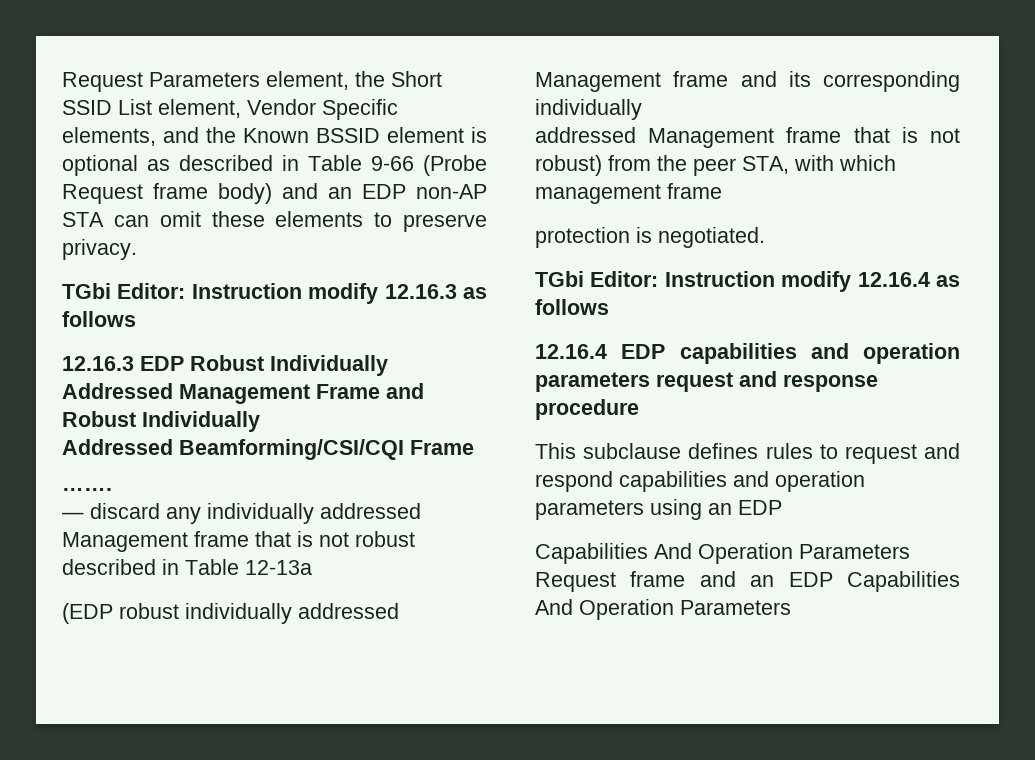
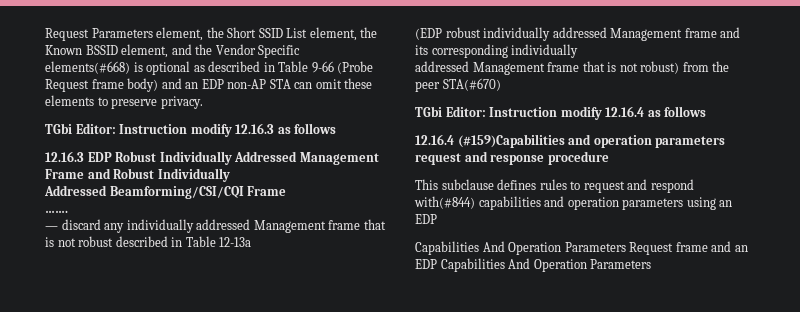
- Request Parameters element, the Short SSID List element, Vendor Specific elements, and the Known BSSID element is optional as described in Table 9-66 (Probe Request frame body) and an EDP non-AP STA can omit these elements to preserve privacy.
+ Request Parameters element, the Short SSID List element, the Known BSSID element, and the Vendor Specific elements(#668) is optional as described in Table 9-66 (Probe Request frame body) and an EDP non-AP STA can omit these elements to preserve privacy.
- addressed Management frame that is not robust) from the peer STA, with which management frame
- protection is negotiated.
+ addressed Management frame that is not robust) from the peer STA(#670)
- 12.16.4 EDP capabilities and operation parameters request and response procedure
+ 12.16.4 (#159)Capabilities and operation parameters request and response procedure
- This subclause defines rules to request and respond capabilities and operation parameters using an EDP
+ This subclause defines rules to request and respond with(#844) capabilities and operation parameters using an EDP

